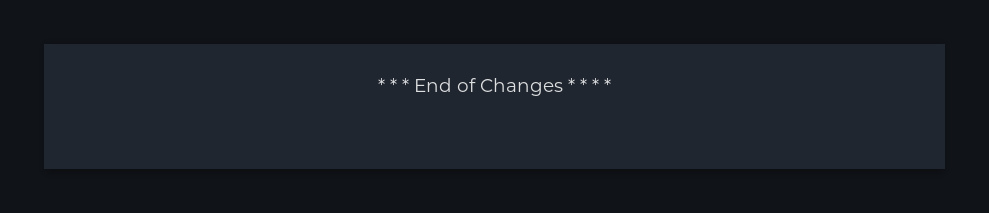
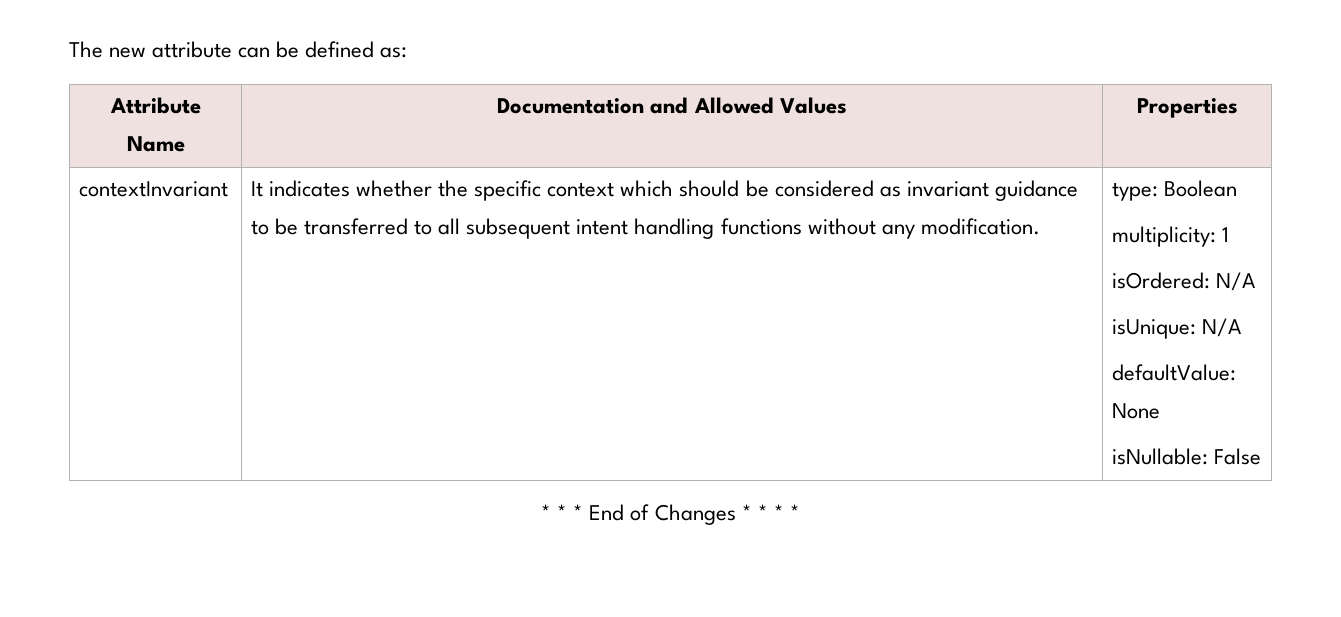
+ The new attribute can be defined as:
+ Attribute Name | Documentation and Allowed Values | Properties
+ contextInvariant | It indicates whether the specific context which should be considered as invariant guidance to be transferred to all subsequent intent handling functions without any modification. | type: Boolean
+ multiplicity: 1
+ isOrdered: N/A
+ isUnique: N/A
+ defaultValue: None
+ isNullable: False

